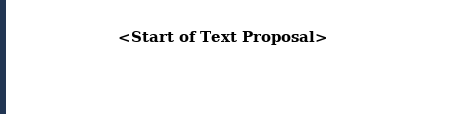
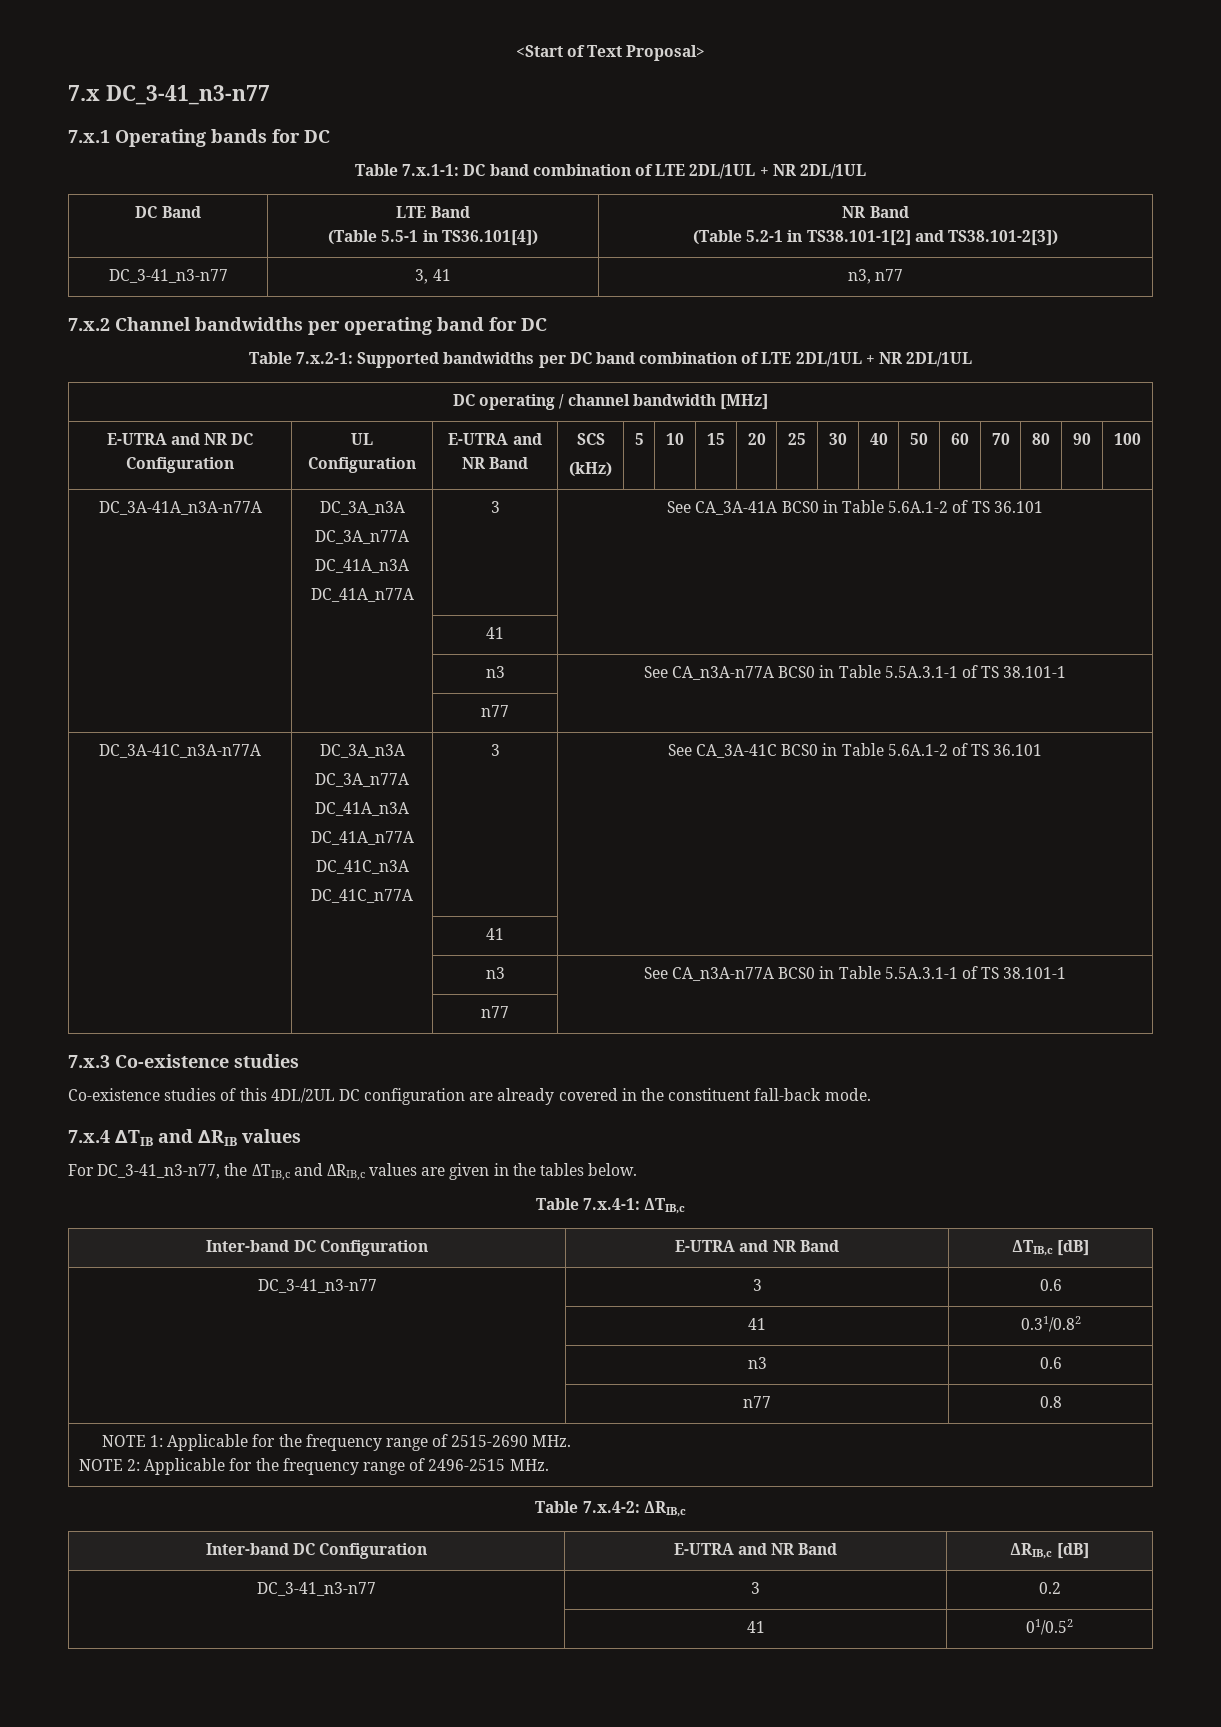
+ 7.x DC_3-41_n3-n77
+ 7.x.1 Operating bands for DC
+ Table 7.x.1-1: DC band combination of LTE 2DL/1UL + NR 2DL/1UL
+ DC Band | LTE Band
+ (Table 5.5-1 in TS36.101[4]) | NR Band
+ (Table 5.2-1 in TS38.101-1[2] and TS38.101-2[3])
+ DC_3-41_n3-n77 | 3, 41 | n3, n77
+ 7.x.2 Channel bandwidths per operating band for DC
+ Table 7.x.2-1: Supported bandwidths per DC band combination of LTE 2DL/1UL + NR 2DL/1UL
+ DC operating / channel bandwidth [MHz]
+ E-UTRA and NR DC Configuration | UL Configuration | E-UTRA and NR Band | SCS
+ (kHz) | 5 | 10 | 15 | 20 | 25 | 30 | 40 | 50 | 60 | 70 | 80 | 90 | 100
+ DC_3A-41A_n3A-n77A | DC_3A_n3A
+ DC_3A_n77A
+ DC_41A_n3A
+ DC_41A_n77A | 3 | See CA_3A-41A BCS0 in Table 5.6A.1-2 of TS 36.101
+ | | 41 |
+ | | n3 | See CA_n3A-n77A BCS0 in Table 5.5A.3.1-1 of TS 38.101-1
+ | | n77 |
+ DC_3A-41C_n3A-n77A | DC_3A_n3A
+ DC_3A_n77A
+ DC_41A_n3A
+ DC_41A_n77A
+ DC_41C_n3A
+ DC_41C_n77A | 3 | See CA_3A-41C BCS0 in Table 5.6A.1-2 of TS 36.101
+ | | 41 |
+ | | n3 | See CA_n3A-n77A BCS0 in Table 5.5A.3.1-1 of TS 38.101-1
+ | | n77 |
+ 7.x.3 Co-existence studies
+ Co-existence studies of this 4DL/2UL DC configuration are already covered in the constituent fall-back mode.
+ 7.x.4 ∆TIB and ∆RIB values
+ For DC_3-41_n3-n77, the ΔTIB,c and ΔRIB,c values are given in the tables below.
+ Table 7.x.4-1: ΔTIB,c
+ Inter-band DC Configuration | E-UTRA and NR Band | ΔTIB,c [dB]
+ DC_3-41_n3-n77 | 3 | 0.6
+ | 41 | 0.31/0.82
+ | n3 | 0.6
+ | n77 | 0.8
+ NOTE 1: Applicable for the frequency range of 2515-2690 MHz.
+ NOTE 2: Applicable for the frequency range of 2496-2515 MHz.
+ Table 7.x.4-2: ΔRIB,c
+ Inter-band DC Configuration | E-UTRA and NR Band | ΔRIB,c [dB]
+ DC_3-41_n3-n77 | 3 | 0.2
+ | 41 | 01/0.52

